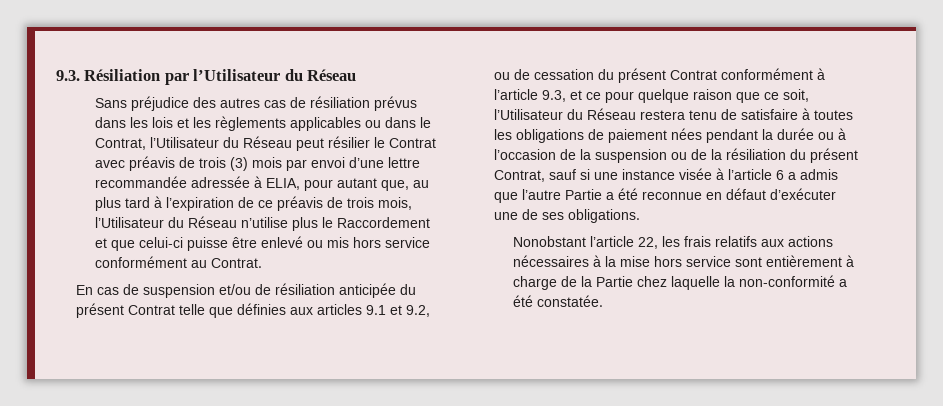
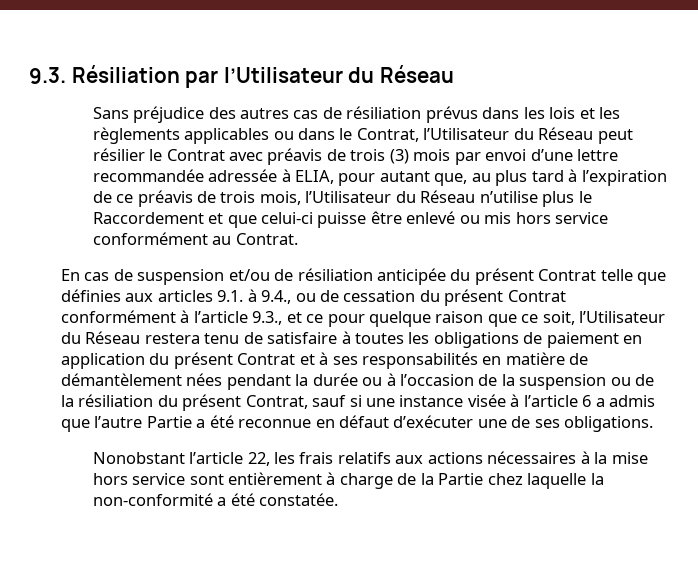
- En cas de suspension et/ou de résiliation anticipée du présent Contrat telle que définies aux articles 9.1 et 9.2, ou de cessation du présent Contrat conformément à l’article 9.3, et ce pour quelque raison que ce soit, l’Utilisateur du Réseau restera tenu de satisfaire à toutes les obligations de paiement nées pendant la durée ou à l’occasion de la suspension ou de la résiliation du présent Contrat, sauf si une instance visée à l’article 6 a admis que l’autre Partie a été reconnue en défaut d’exécuter une de ses obligations.
+ En cas de suspension et/ou de résiliation anticipée du présent Contrat telle que définies aux articles 9.1. à 9.4., ou de cessation du présent Contrat conformément à l’article 9.3., et ce pour quelque raison que ce soit, l’Utilisateur du Réseau restera tenu de satisfaire à toutes les obligations de paiement en application du présent Contrat et à ses responsabilités en matière de démantèlement nées pendant la durée ou à l’occasion de la suspension ou de la résiliation du présent Contrat, sauf si une instance visée à l’article 6 a admis que l’autre Partie a été reconnue en défaut d’exécuter une de ses obligations.

